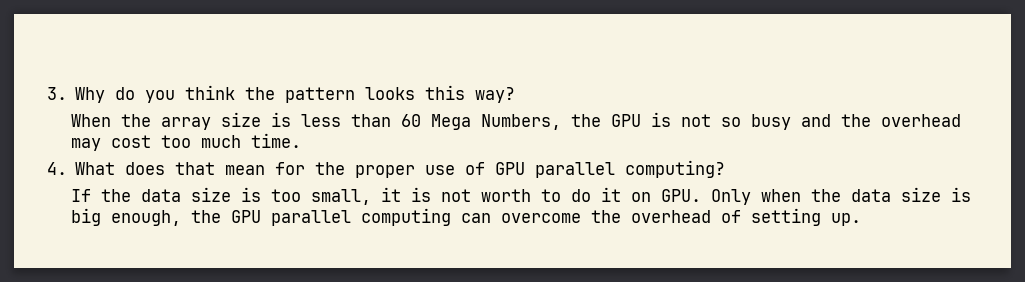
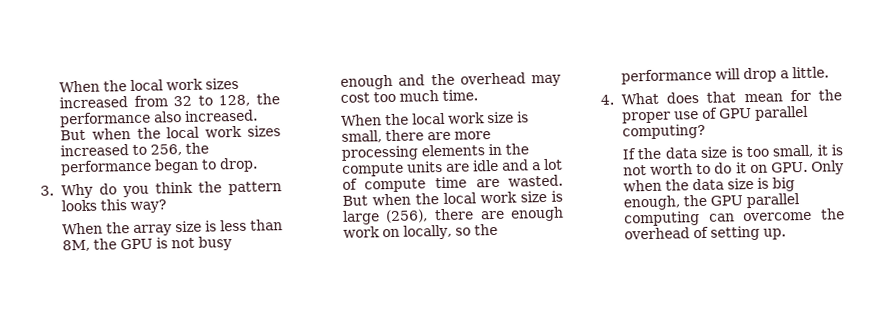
+ When the local work sizes increased from 32 to 128, the performance also increased. But when the local work sizes increased to 256, the performance began to drop.
- When the array size is less than 60 Mega Numbers, the GPU is not so busy and the overhead may cost too much time.
+ When the array size is less than 8M, the GPU is not busy enough and the overhead may cost too much time.
+ When the local work size is small, there are more processing elements in the compute units are idle and a lot of compute time are wasted. But when the local work size is large (256), there are enough work on locally, so the performance will drop a little.

